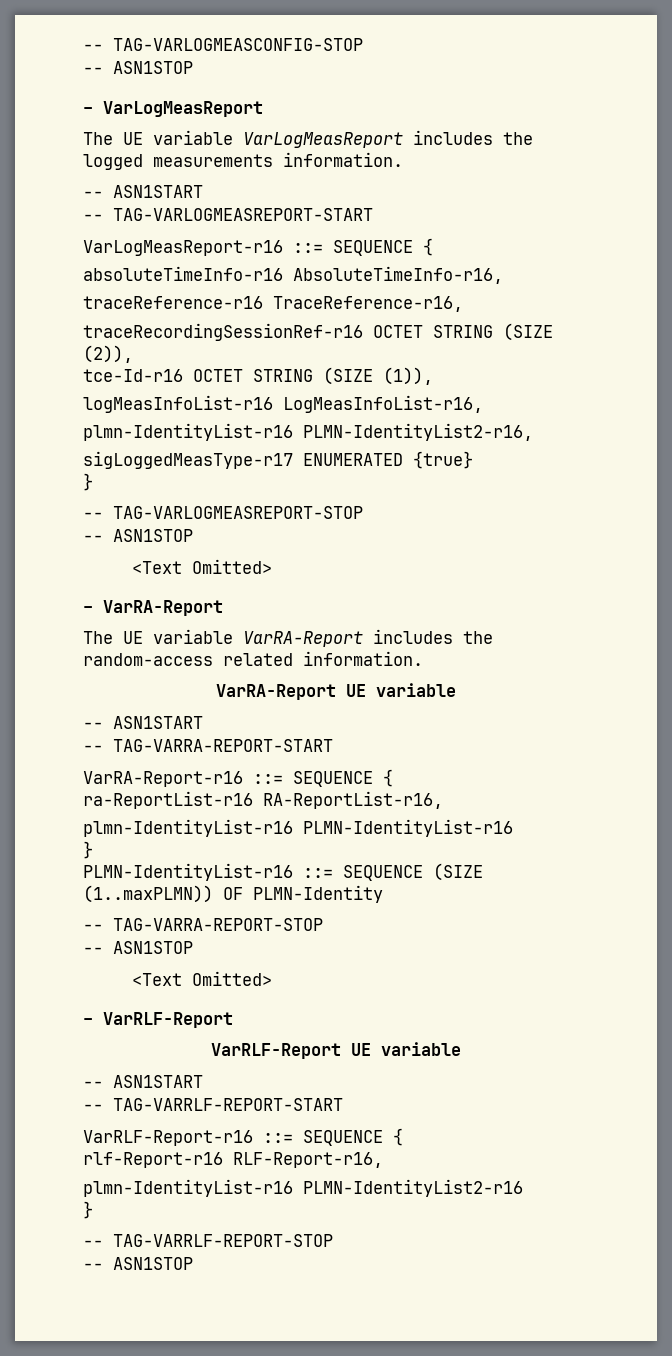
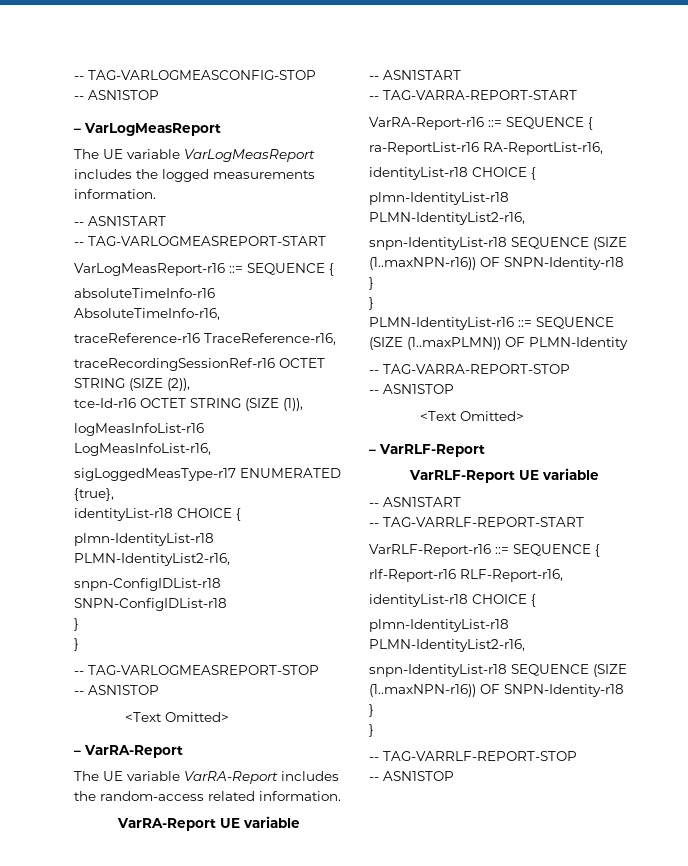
- plmn-IdentityList-r16 PLMN-IdentityList2-r16,
- sigLoggedMeasType-r17 ENUMERATED {true}
+ sigLoggedMeasType-r17 ENUMERATED {true},
+ identityList-r18 CHOICE {
+ plmn-IdentityList-r18 PLMN-IdentityList2-r16,
+ snpn-ConfigIDList-r18 SNPN-ConfigIDList-r18
+ }
  ra-ReportList-r16 RA-ReportList-r16,
- plmn-IdentityList-r16 PLMN-IdentityList-r16
+ identityList-r18 CHOICE {
+ plmn-IdentityList-r18 PLMN-IdentityList2-r16,
+ snpn-IdentityList-r18 SEQUENCE (SIZE (1..maxNPN-r16)) OF SNPN-Identity-r18
+ }
  rlf-Report-r16 RLF-Report-r16,
- plmn-IdentityList-r16 PLMN-IdentityList2-r16
+ identityList-r18 CHOICE {
+ plmn-IdentityList-r18 PLMN-IdentityList2-r16,
+ snpn-IdentityList-r18 SEQUENCE (SIZE (1..maxNPN-r16)) OF SNPN-Identity-r18
+ }

